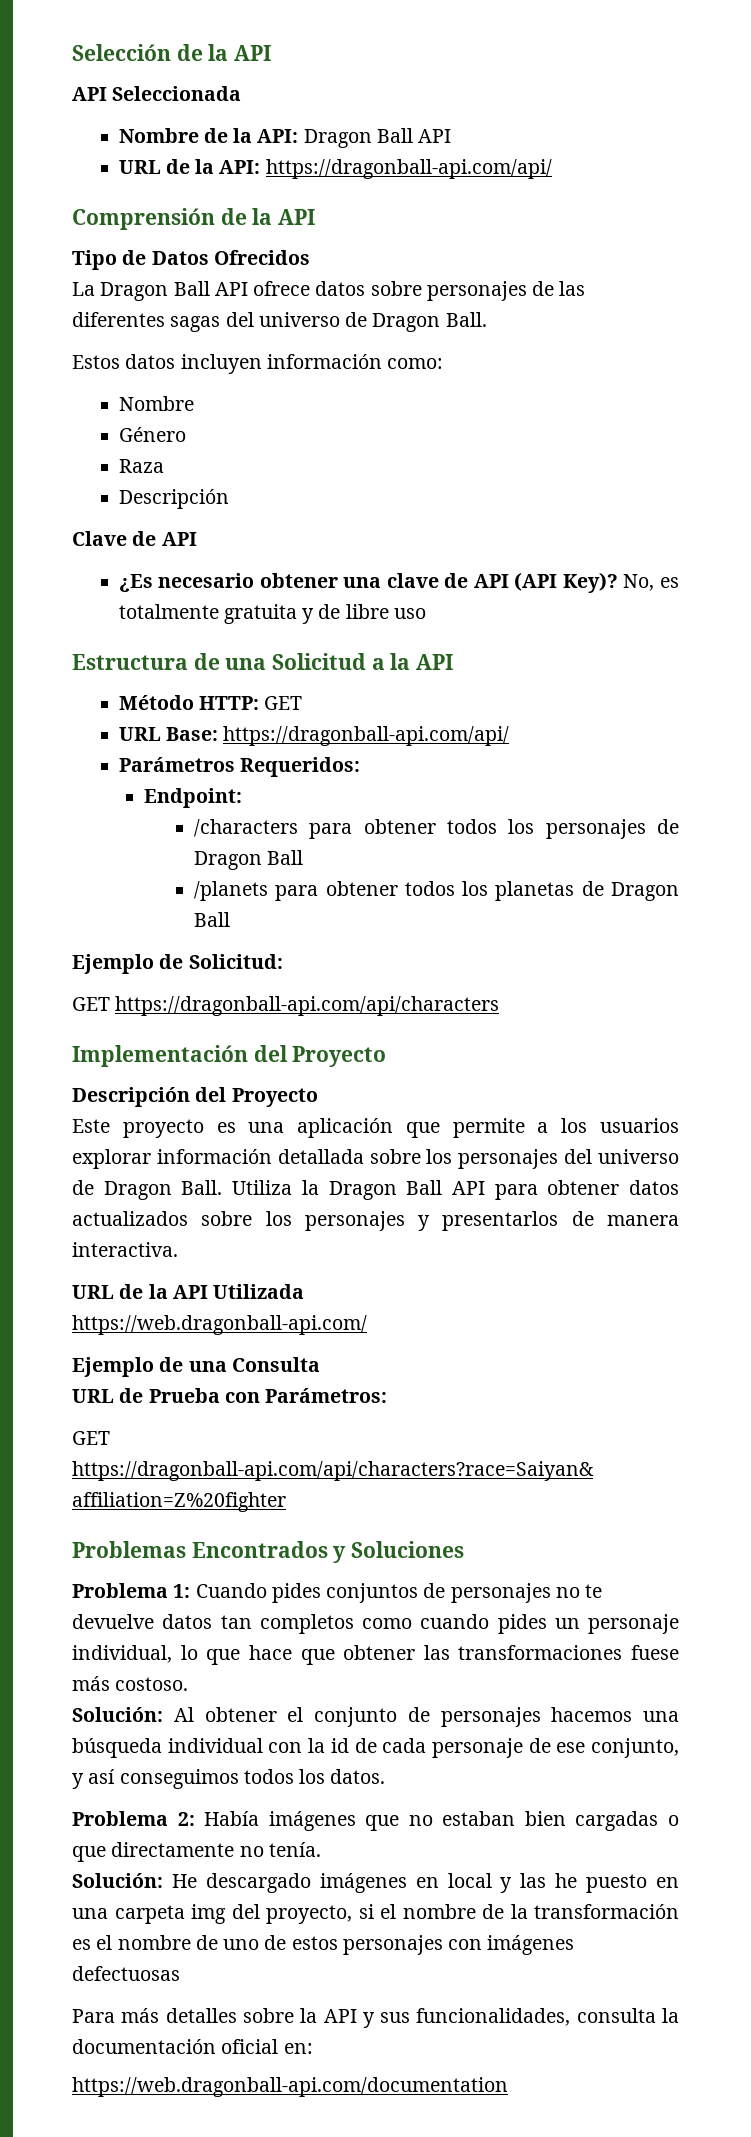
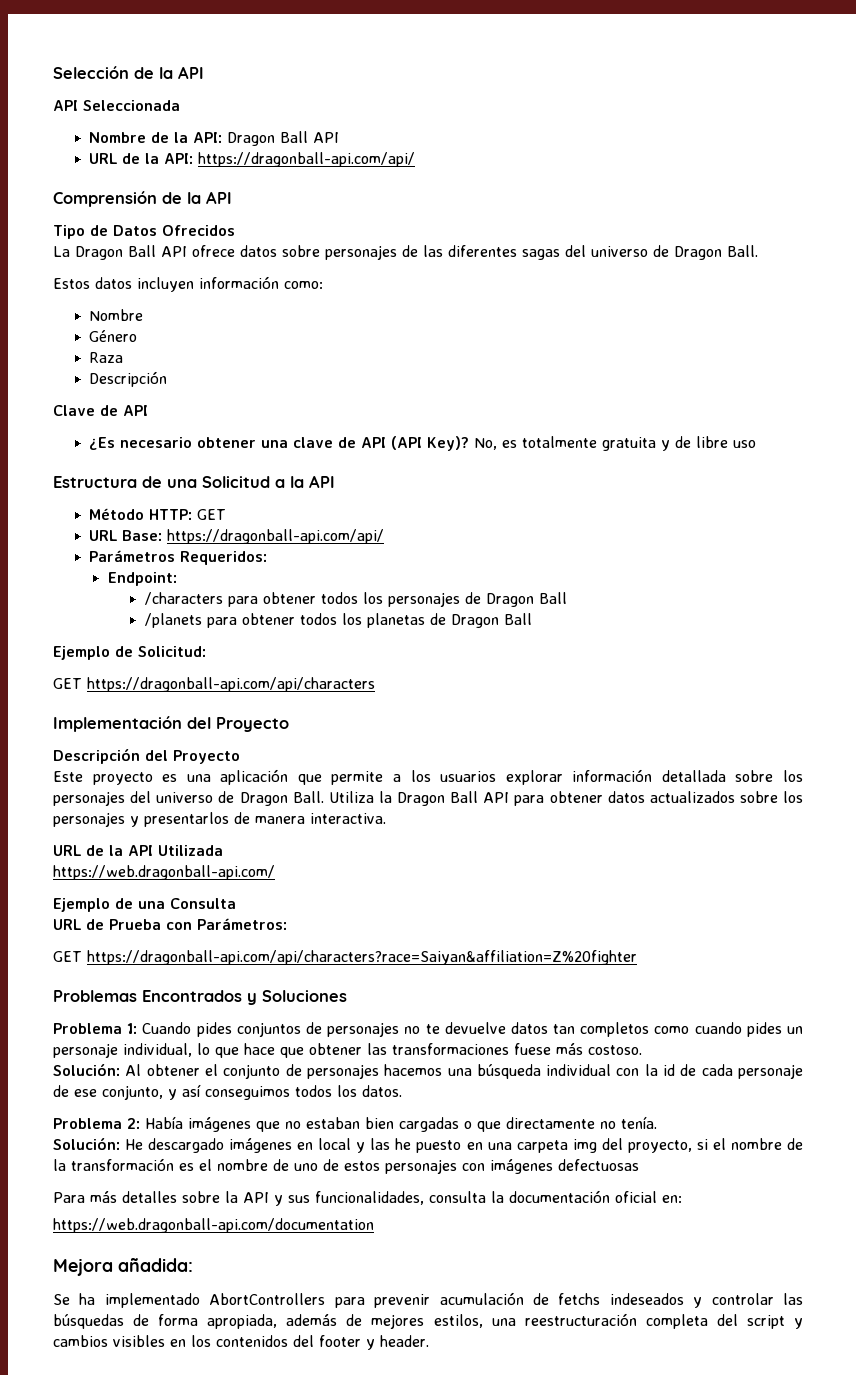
+ Mejora añadida:
+ Se ha implementado AbortControllers para prevenir acumulación de fetchs indeseados y controlar las búsquedas de forma apropiada, además de mejores estilos, una reestructuración completa del script y cambios visibles en los contenidos del footer y header.

